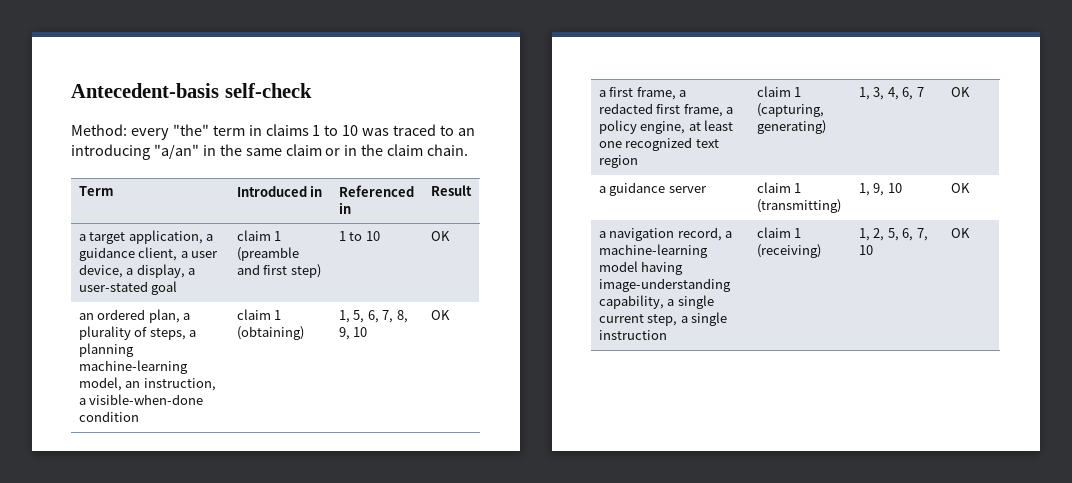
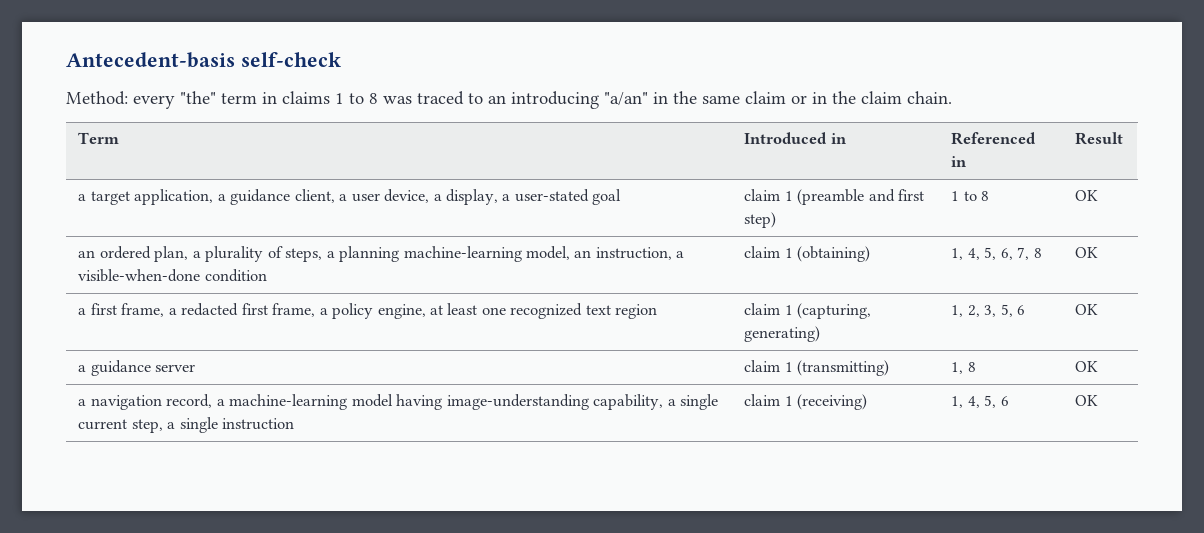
- Method: every "the" term in claims 1 to 10 was traced to an introducing "a/an" in the same claim or in the claim chain.
+ Method: every "the" term in claims 1 to 8 was traced to an introducing "a/an" in the same claim or in the claim chain.
- a target application, a guidance client, a user device, a display, a user-stated goal | claim 1 (preamble and first step) | 1 to 10 | OK
+ a target application, a guidance client, a user device, a display, a user-stated goal | claim 1 (preamble and first step) | 1 to 8 | OK
- an ordered plan, a plurality of steps, a planning machine-learning model, an instruction, a visible-when-done condition | claim 1 (obtaining) | 1, 5, 6, 7, 8, 9, 10 | OK
+ an ordered plan, a plurality of steps, a planning machine-learning model, an instruction, a visible-when-done condition | claim 1 (obtaining) | 1, 4, 5, 6, 7, 8 | OK
- a first frame, a redacted first frame, a policy engine, at least one recognized text region | claim 1 (capturing, generating) | 1, 3, 4, 6, 7 | OK
+ a first frame, a redacted first frame, a policy engine, at least one recognized text region | claim 1 (capturing, generating) | 1, 2, 3, 5, 6 | OK
- a guidance server | claim 1 (transmitting) | 1, 9, 10 | OK
+ a guidance server | claim 1 (transmitting) | 1, 8 | OK
- a navigation record, a machine-learning model having image-understanding capability, a single current step, a single instruction | claim 1 (receiving) | 1, 2, 5, 6, 7, 10 | OK
+ a navigation record, a machine-learning model having image-understanding capability, a single current step, a single instruction | claim 1 (receiving) | 1, 4, 5, 6 | OK

